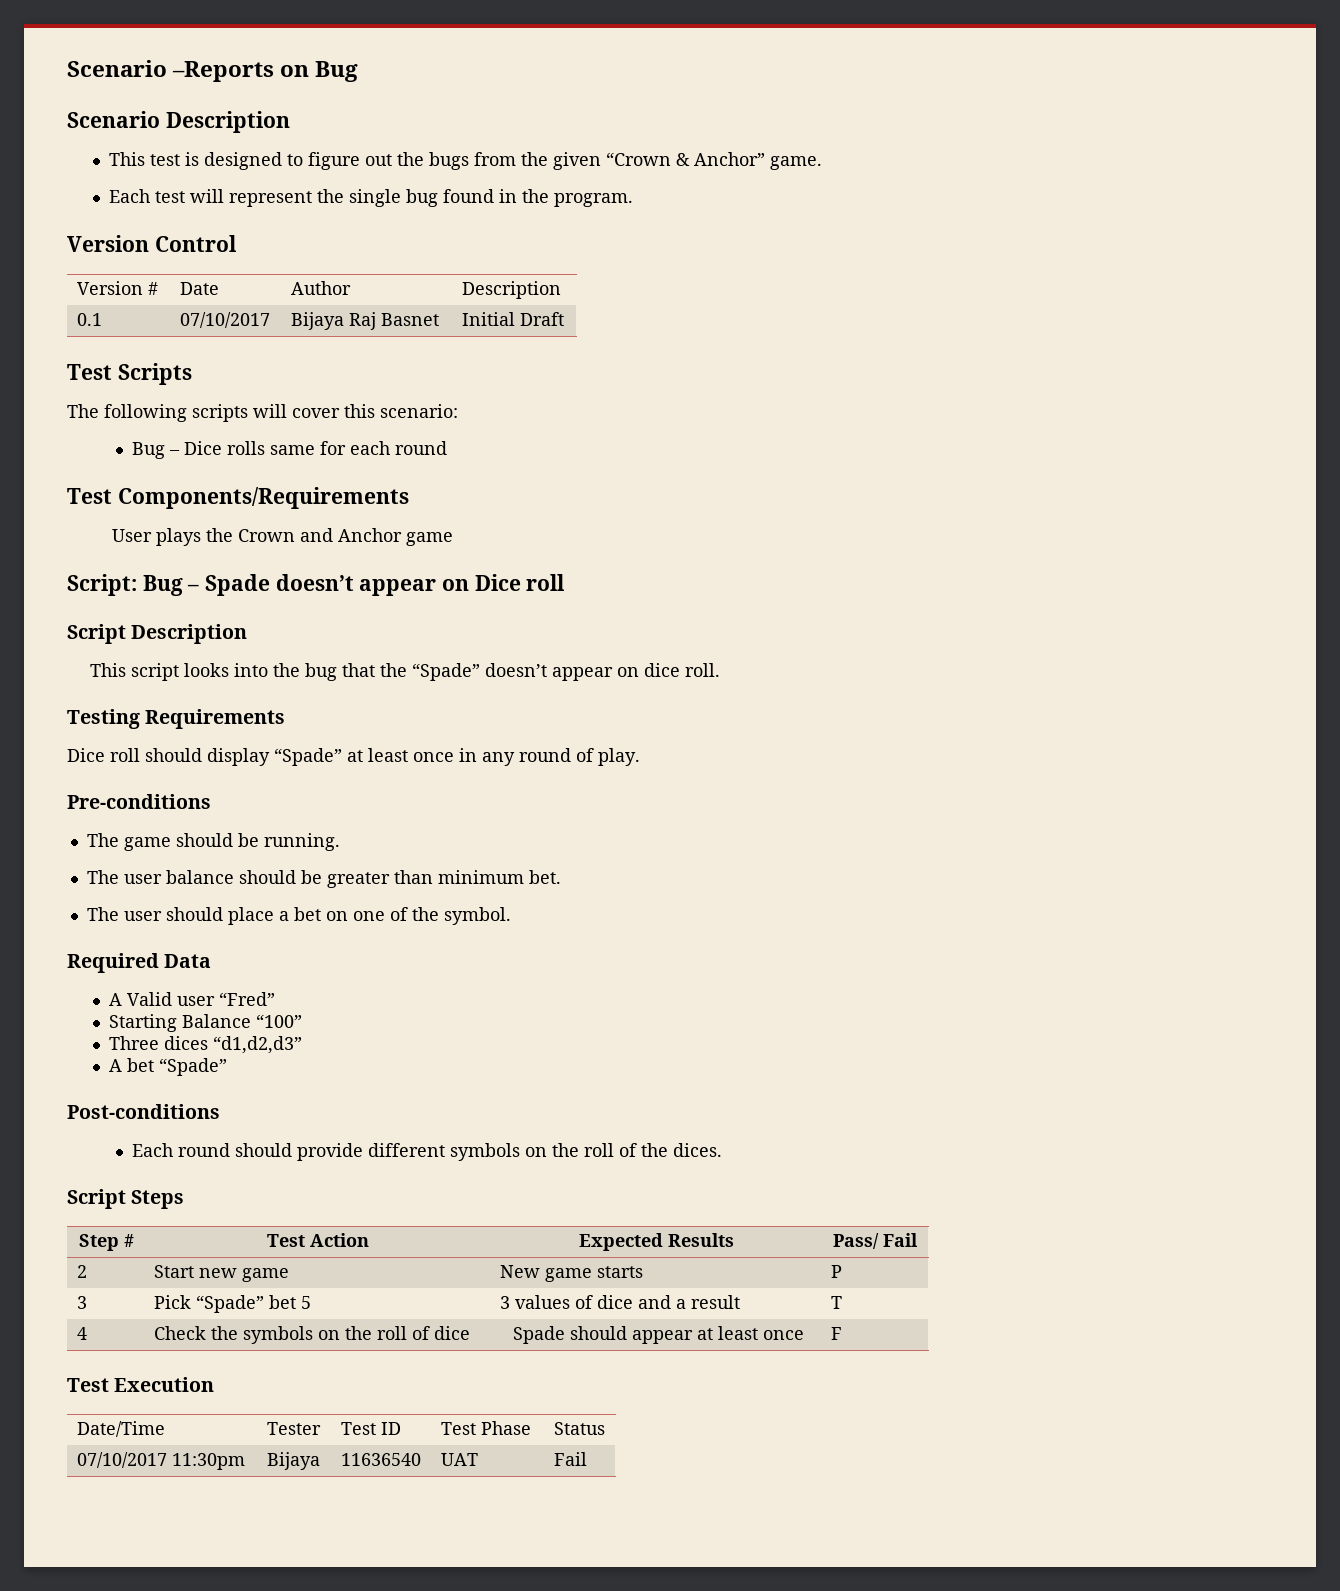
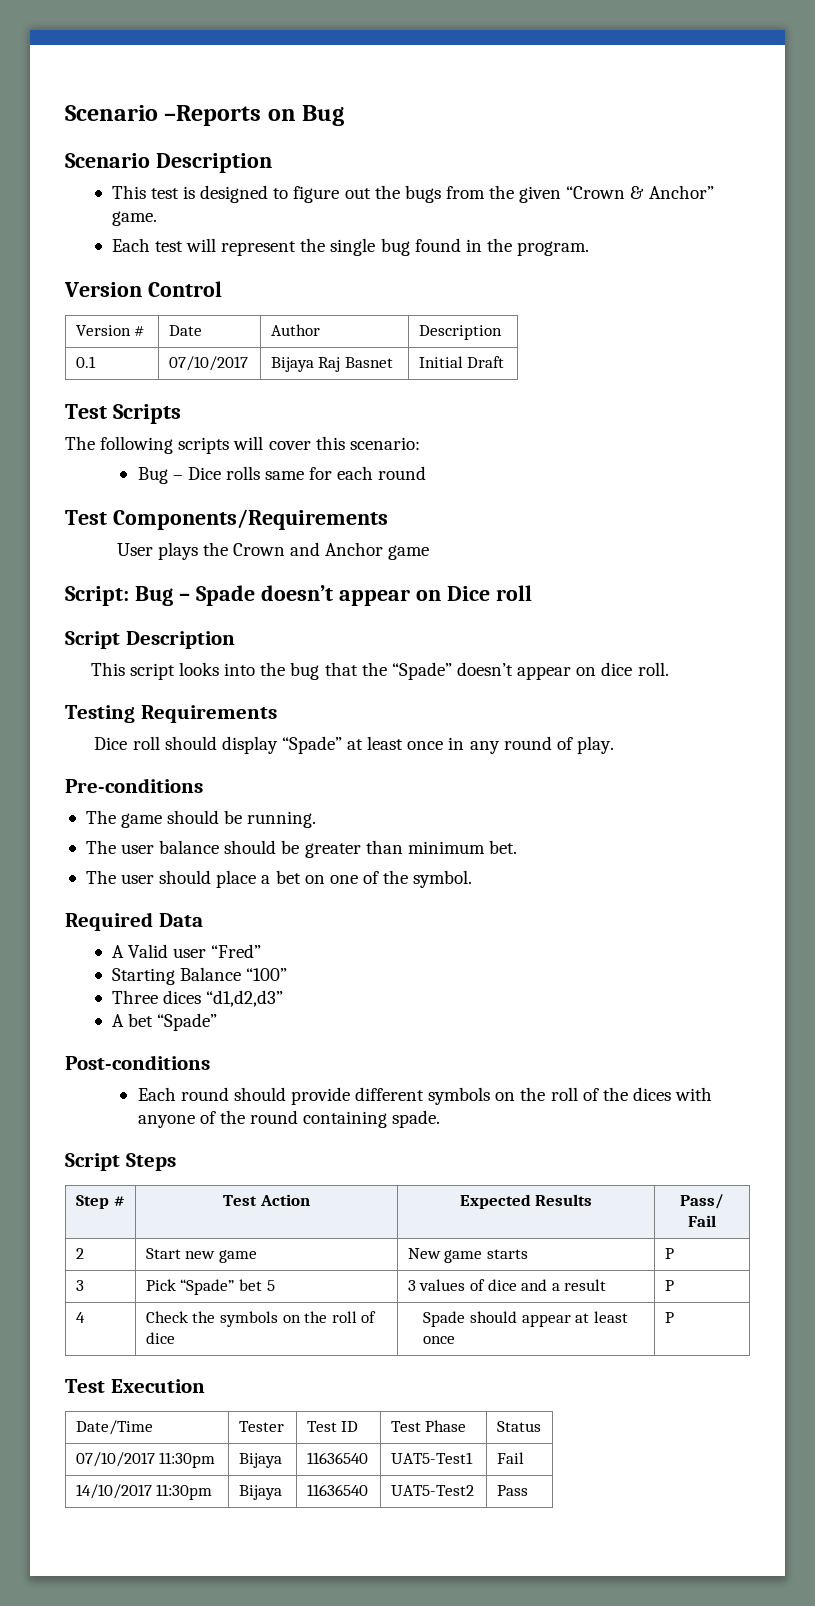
- Each round should provide different symbols on the roll of the dices.
+ Each round should provide different symbols on the roll of the dices with anyone of the round containing spade.
- 3 | Pick “Spade” bet 5 | 3 values of dice and a result | T
+ 3 | Pick “Spade” bet 5 | 3 values of dice and a result | P
- 4 | Check the symbols on the roll of dice | Spade should appear at least once | F
+ 4 | Check the symbols on the roll of dice | Spade should appear at least once | P
- 07/10/2017 11:30pm | Bijaya | 11636540 | UAT | Fail
+ 07/10/2017 11:30pm | Bijaya | 11636540 | UAT5-Test1 | Fail
+ 14/10/2017 11:30pm | Bijaya | 11636540 | UAT5-Test2 | Pass

